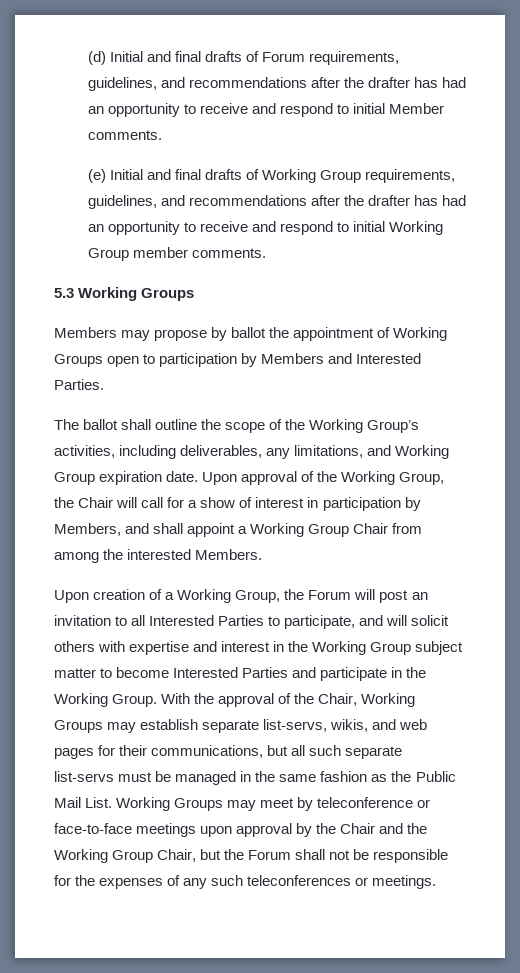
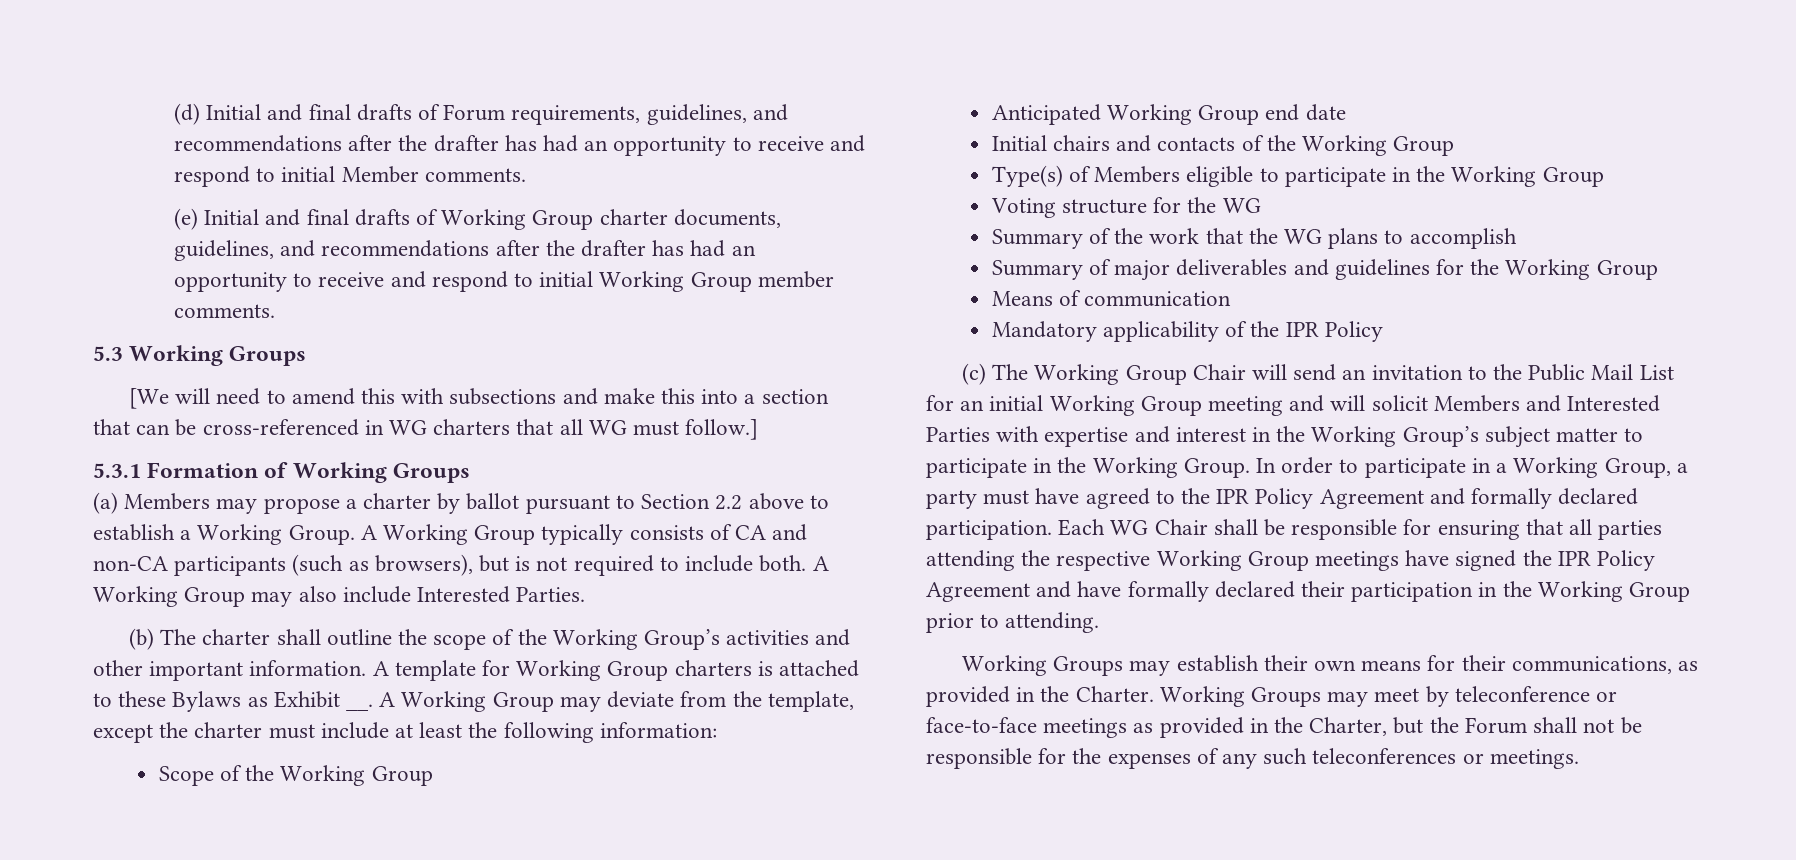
- (e) Initial and final drafts of Working Group requirements, guidelines, and recommendations after the drafter has had an opportunity to receive and respond to initial Working Group member comments.
+ (e) Initial and final drafts of Working Group charter documents, guidelines, and recommendations after the drafter has had an opportunity to receive and respond to initial Working Group member comments.
- Members may propose by ballot the appointment of Working Groups open to participation by Members and Interested Parties.
+ [We will need to amend this with subsections and make this into a section that can be cross-referenced in WG charters that all WG must follow.]
+ 5.3.1 Formation of Working Groups
+ (a) Members may propose a charter by ballot pursuant to Section 2.2 above to establish a Working Group. A Working Group typically consists of CA and non-CA participants (such as browsers), but is not required to include both. A Working Group may also include Interested Parties.
- The ballot shall outline the scope of the Working Group’s activities, including deliverables, any limitations, and Working Group expiration date. Upon approval of the Working Group, the Chair will call for a show of interest in participation by Members, and shall appoint a Working Group Chair from among the interested Members.
- Upon creation of a Working Group, the Forum will post an invitation to all Interested Parties to participate, and will solicit others with expertise and interest in the Working Group subject matter to become Interested Parties and participate in the Working Group.
+ (b) The charter shall outline the scope of the Working Group’s activities and other important information. A template for Working Group charters is attached to these Bylaws as Exhibit __. A Working Group may deviate from the template, except the charter must include at least the following information:
+ Scope of the Working Group
+ Anticipated Working Group end date
+ Initial chairs and contacts of the Working Group
+ Type(s) of Members eligible to participate in the Working Group
+ Voting structure for the WG
+ Summary of the work that the WG plans to accomplish
+ Summary of major deliverables and guidelines for the Working Group
+ Means of communication
+ Mandatory applicability of the IPR Policy
+ (c) The Working Group Chair will send an invitation to the Public Mail List for an initial Working Group meeting and will solicit Members and Interested Parties with expertise and interest in the Working Group’s subject matter to participate in the Working Group.
- With the approval of the Chair, Working Groups may establish separate list-servs, wikis, and web pages for their communications, but all such separate list-servs must be managed in the same fashion as the Public Mail List.
+ In order to participate in a Working Group, a party must have agreed to the IPR Policy Agreement and formally declared participation. Each WG Chair shall be responsible for ensuring that all parties attending the respective Working Group meetings have signed the IPR Policy Agreement and have formally declared their participation in the Working Group prior to attending.
+ Working Groups may establish their own means for their communications, as provided in the Charter.
- Working Groups may meet by teleconference or face-to-face meetings upon approval by the Chair and the Working Group Chair, but the Forum shall not be responsible for the expenses of any such teleconferences or meetings.
+ Working Groups may meet by teleconference or face-to-face meetings as provided in the Charter, but the Forum shall not be responsible for the expenses of any such teleconferences or meetings.

